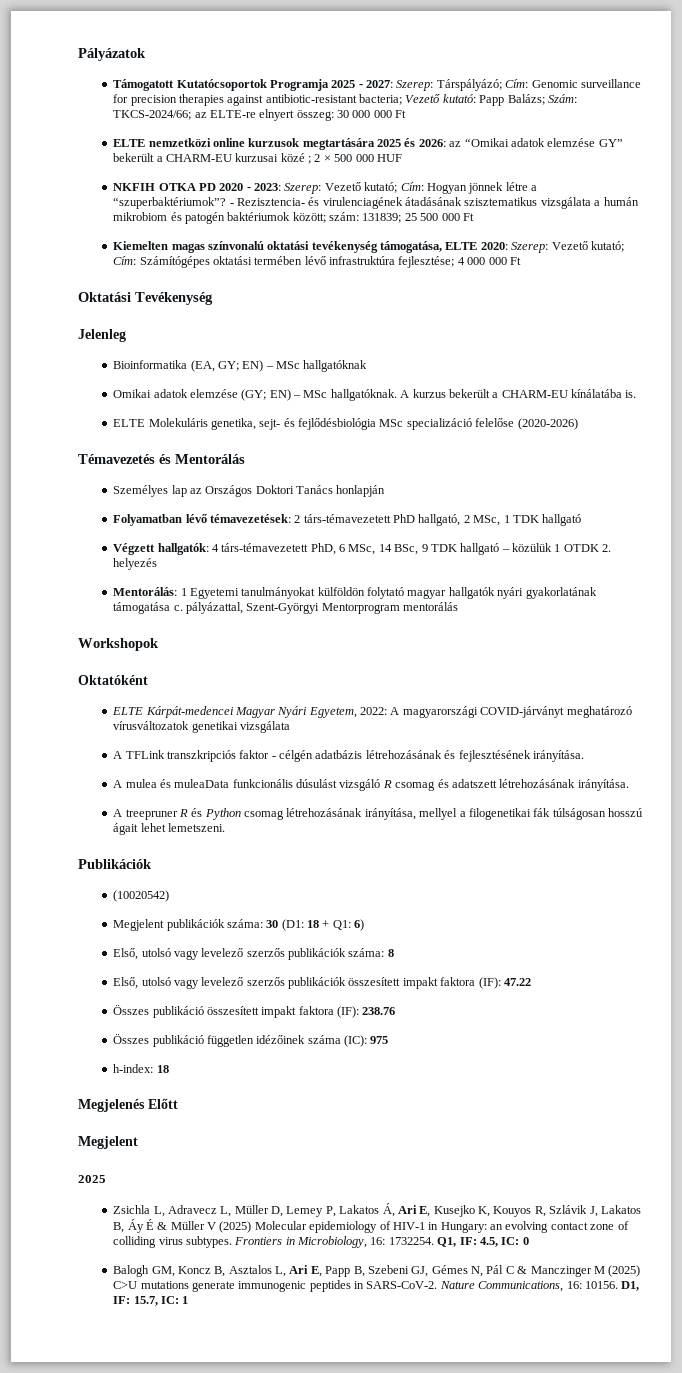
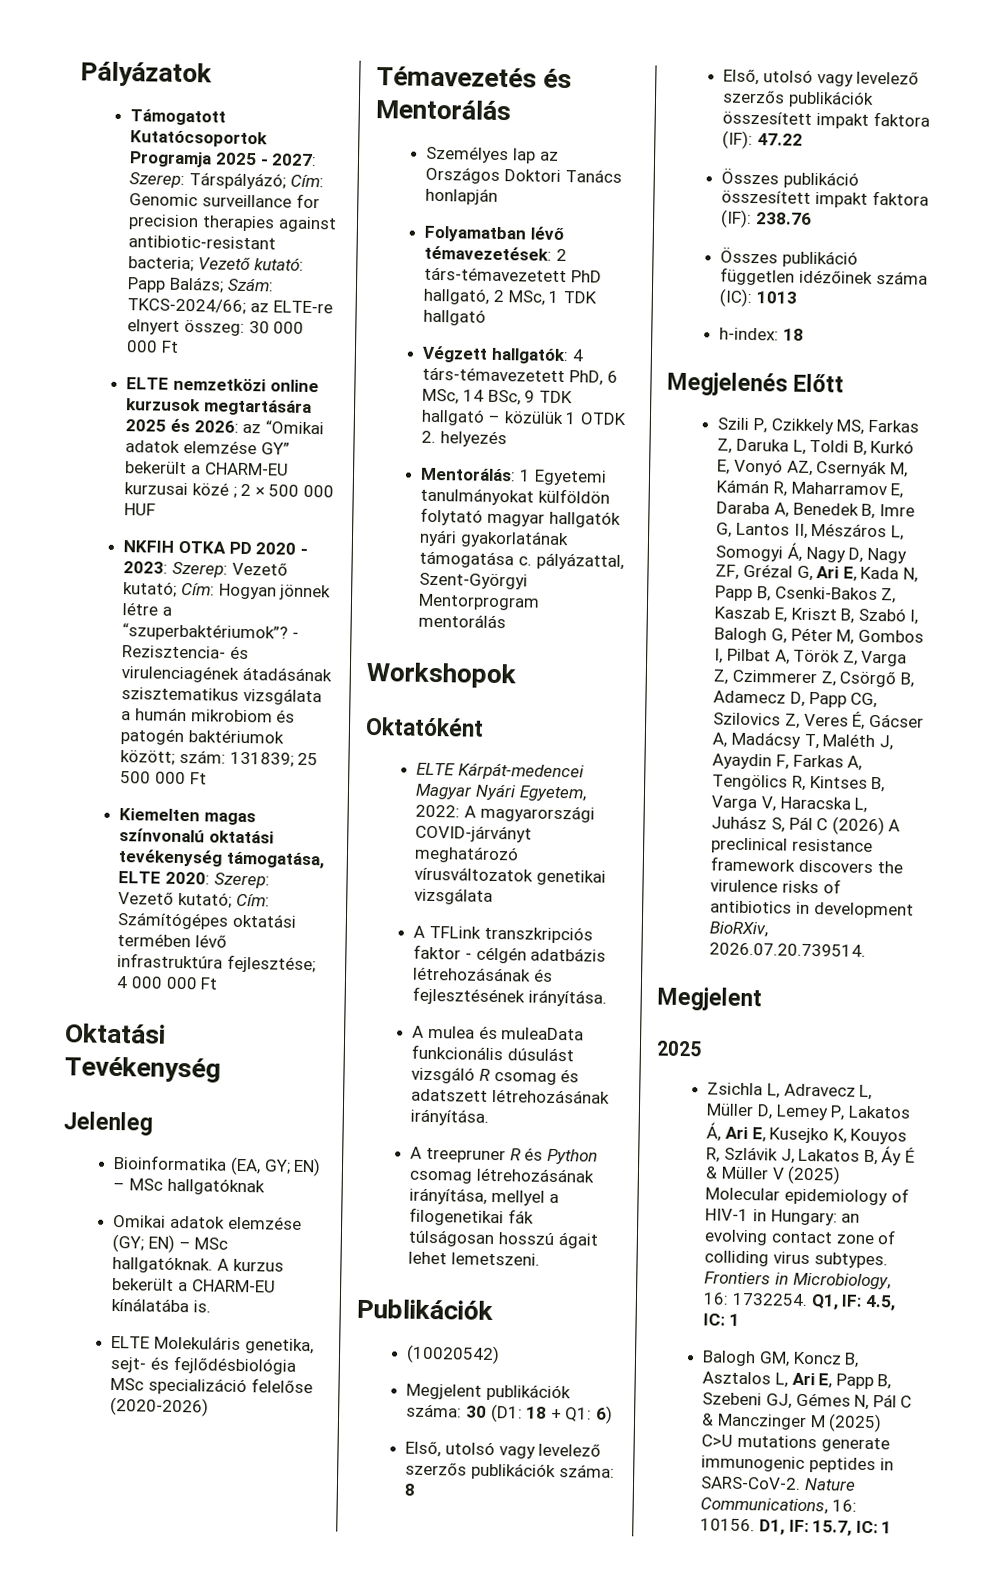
- Összes publikáció független idézőinek száma (IC): 975
+ Összes publikáció független idézőinek száma (IC): 1013
+ Szili P, Czikkely MS, Farkas Z, Daruka L, Toldi B, Kurkó E, Vonyó AZ, Csernyák M, Kámán R, Maharramov E, Daraba A, Benedek B, Imre G, Lantos II, Mészáros L, Somogyi Á, Nagy D, Nagy ZF, Grézal G, Ari E, Kada N, Papp B, Csenki-Bakos Z, Kaszab E, Kriszt B, Szabó I, Balogh G, Péter M, Gombos I, Pilbat A, Török Z, Varga Z, Czimmerer Z, Csörgő B, Adamecz D, Papp CG, Szilovics Z, Veres É, Gácser A, Madácsy T, Maléth J, Ayaydin F, Farkas A, Tengölics R, Kintses B, Varga V, Haracska L, Juhász S, Pál C (2026) A preclinical resistance framework discovers the virulence risks of antibiotics in development BioRXiv, 2026.07.20.739514.
- Q1, IF: 4.5, IC: 0
+ Q1, IF: 4.5, IC: 1

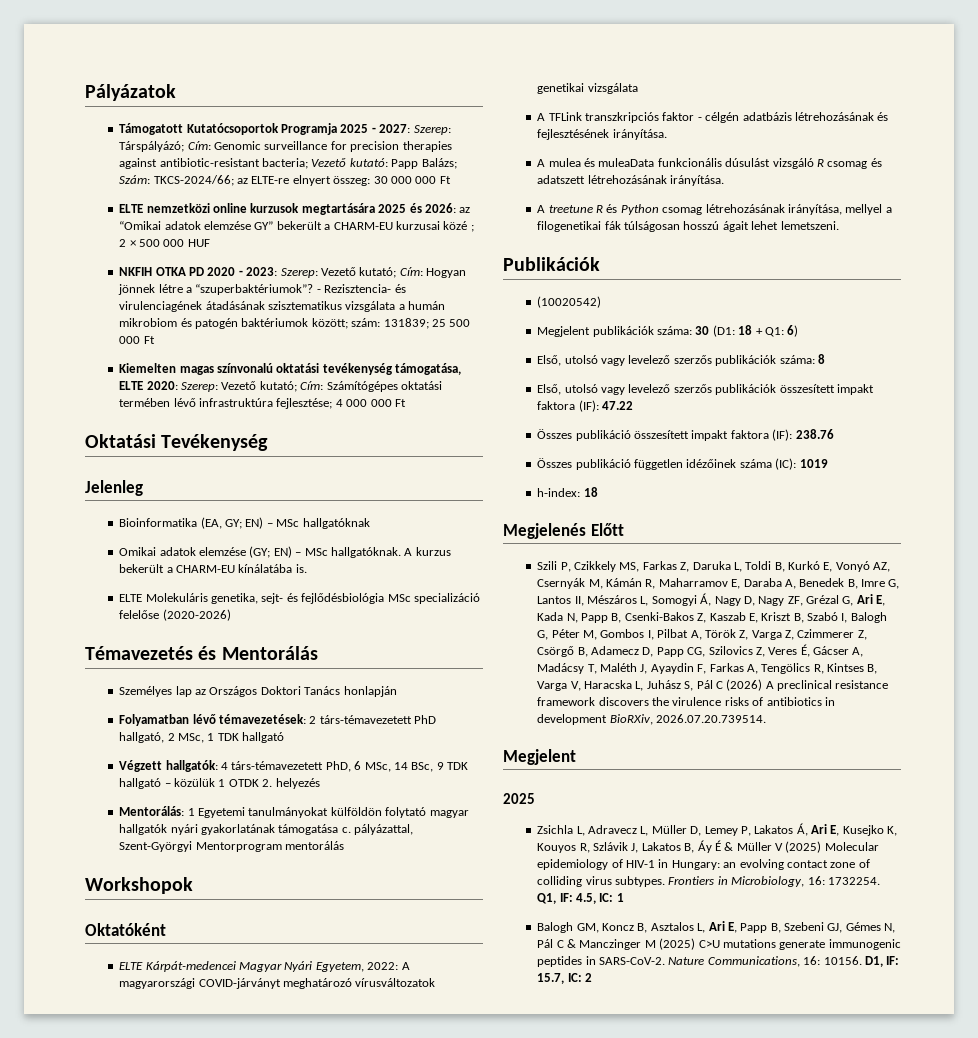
- A treepruner R és Python csomag létrehozásának irányítása, mellyel a filogenetikai fák túlságosan hosszú ágait lehet lemetszeni.
+ A treetune R és Python csomag létrehozásának irányítása, mellyel a filogenetikai fák túlságosan hosszú ágait lehet lemetszeni.
- Összes publikáció független idézőinek száma (IC): 1013
+ Összes publikáció független idézőinek száma (IC): 1019
- D1, IF: 15.7, IC: 1
+ D1, IF: 15.7, IC: 2

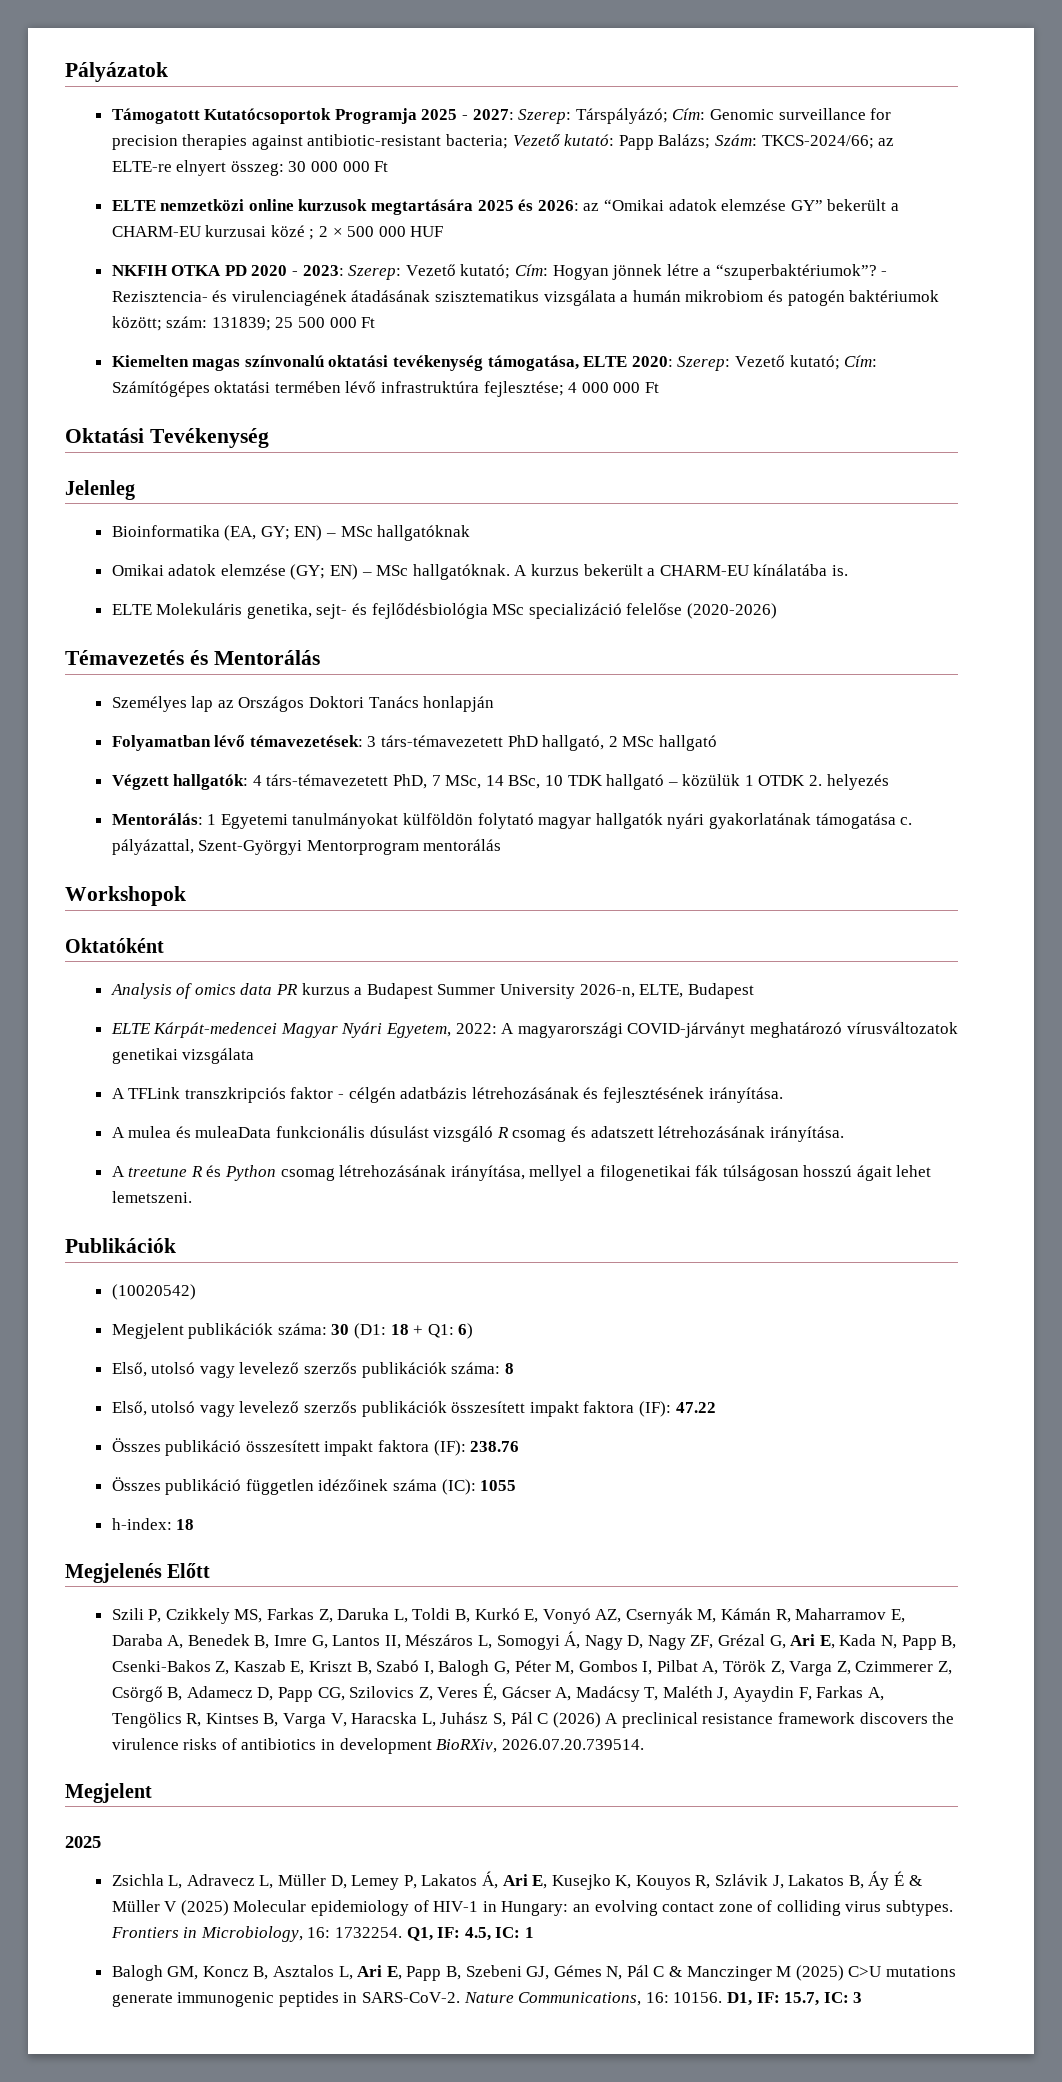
- Folyamatban lévő témavezetések: 2 társ-témavezetett PhD hallgató, 2 MSc, 1 TDK hallgató
+ Folyamatban lévő témavezetések: 3 társ-témavezetett PhD hallgató, 2 MSc hallgató
- Végzett hallgatók: 4 társ-témavezetett PhD, 6 MSc, 14 BSc, 9 TDK hallgató – közülük 1 OTDK 2. helyezés
+ Végzett hallgatók: 4 társ-témavezetett PhD, 7 MSc, 14 BSc, 10 TDK hallgató – közülük 1 OTDK 2. helyezés
+ Analysis of omics data PR kurzus a Budapest Summer University 2026-n, ELTE, Budapest
- Összes publikáció független idézőinek száma (IC): 1019
+ Összes publikáció független idézőinek száma (IC): 1055
- D1, IF: 15.7, IC: 2
+ D1, IF: 15.7, IC: 3

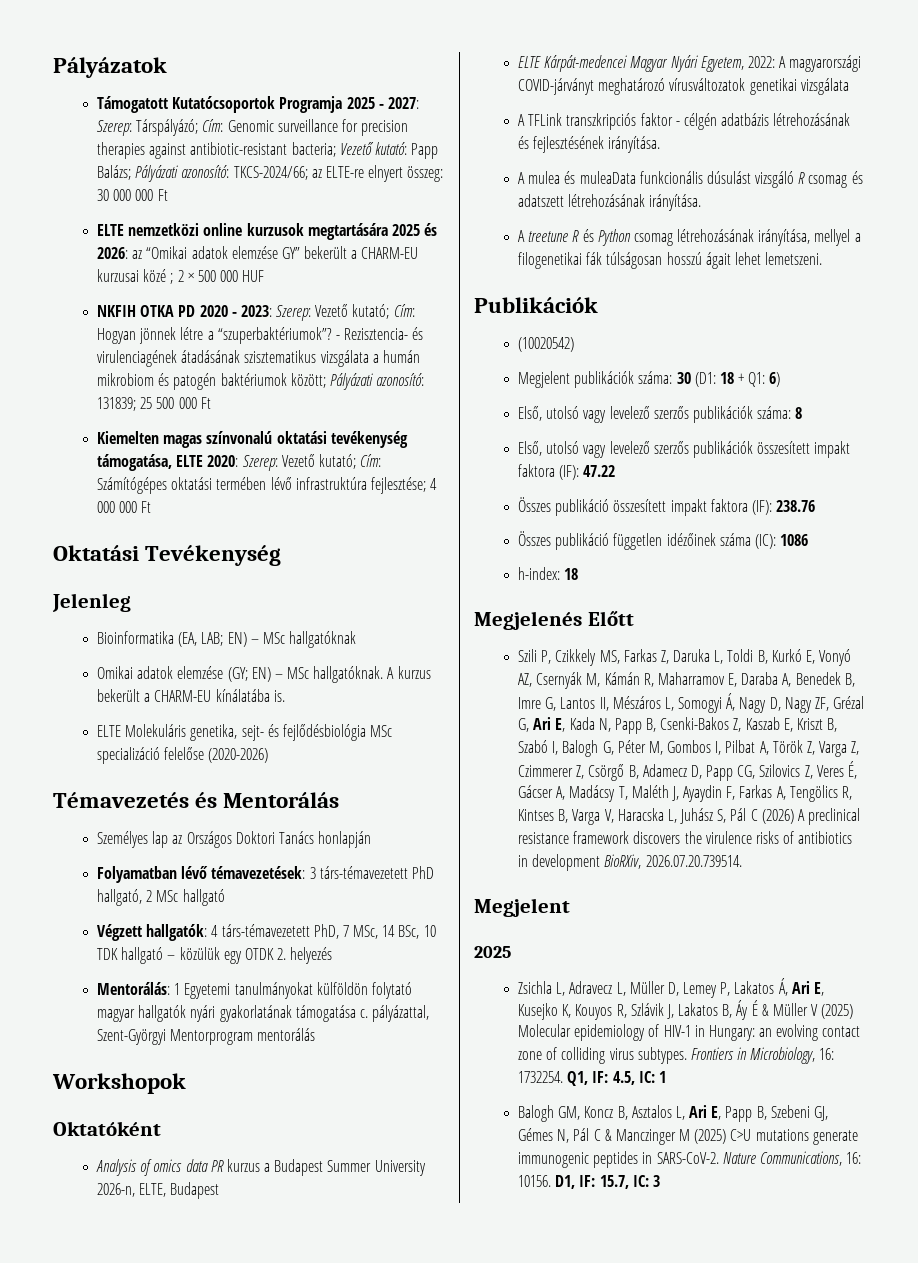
- Támogatott Kutatócsoportok Programja 2025 - 2027: Szerep: Társpályázó; Cím: Genomic surveillance for precision therapies against antibiotic-resistant bacteria; Vezető kutató: Papp Balázs; Szám: TKCS-2024/66; az ELTE-re elnyert összeg: 30 000 000 Ft
+ Támogatott Kutatócsoportok Programja 2025 - 2027: Szerep: Társpályázó; Cím: Genomic surveillance for precision therapies against antibiotic-resistant bacteria; Vezető kutató: Papp Balázs; Pályázati azonosító: TKCS-2024/66; az ELTE-re elnyert összeg: 30 000 000 Ft
- - Rezisztencia- és virulenciagének átadásának szisztematikus vizsgálata a humán mikrobiom és patogén baktériumok között; szám: 131839; 25 500 000 Ft
+ - Rezisztencia- és virulenciagének átadásának szisztematikus vizsgálata a humán mikrobiom és patogén baktériumok között; Pályázati azonosító: 131839; 25 500 000 Ft
- Bioinformatika (EA, GY; EN) – MSc hallgatóknak
+ Bioinformatika (EA, LAB; EN) – MSc hallgatóknak
- Végzett hallgatók: 4 társ-témavezetett PhD, 7 MSc, 14 BSc, 10 TDK hallgató – közülük 1 OTDK 2. helyezés
+ Végzett hallgatók: 4 társ-témavezetett PhD, 7 MSc, 14 BSc, 10 TDK hallgató – közülük egy OTDK 2. helyezés
- Összes publikáció független idézőinek száma (IC): 1055
+ Összes publikáció független idézőinek száma (IC): 1086

